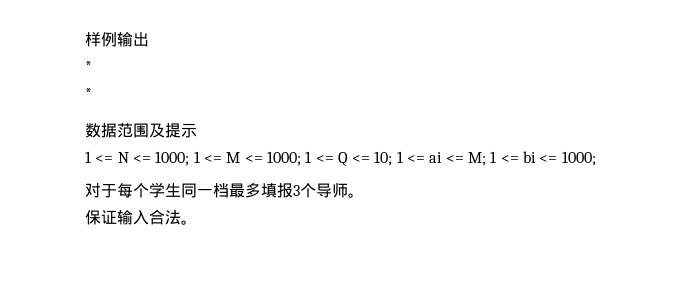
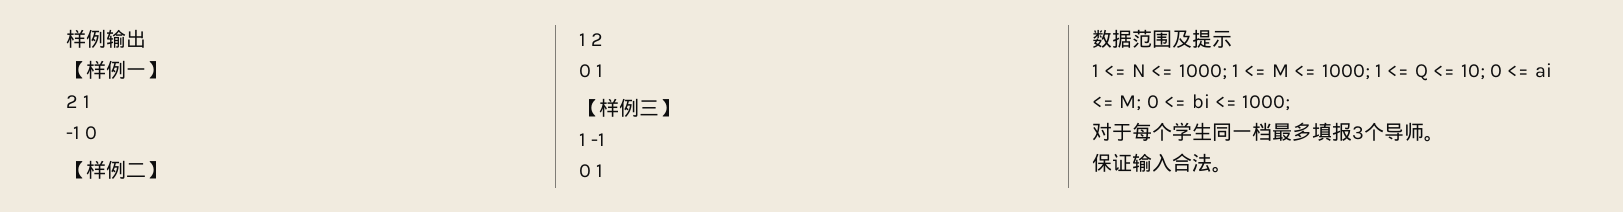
  样例输出
- *
- *
+ 【样例一】
+ 2 1
+ -1 0
+ 【样例二】
+ 1 2
+ 0 1
+ 【样例三】
+ 1 -1
+ 0 1
- 1 <= N <= 1000; 1 <= M <= 1000; 1 <= Q <= 10; 1 <= ai <= M; 1 <= bi <= 1000;
+ 1 <= N <= 1000; 1 <= M <= 1000; 1 <= Q <= 10; 0 <= ai <= M; 0 <= bi <= 1000;

